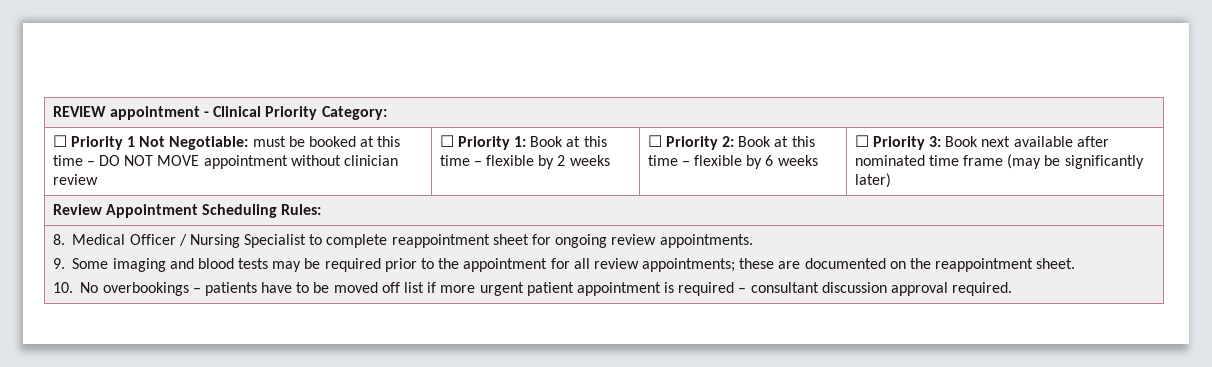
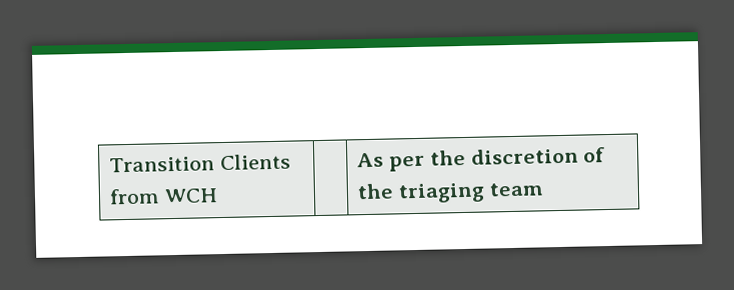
- REVIEW appointment - Clinical Priority Category:
- ☐ Priority 1 Not Negotiable: must be booked at this time – DO NOT MOVE appointment without clinician review | ☐ Priority 1: Book at this time – flexible by 2 weeks | ☐ Priority 2: Book at this time – flexible by 6 weeks | ☐ Priority 3: Book next available after nominated time frame (may be significantly later)
- Review Appointment Scheduling Rules:
- 8. Medical Officer / Nursing Specialist to complete reappointment sheet for ongoing review appointments.
- 9. Some imaging and blood tests may be required prior to the appointment for all review appointments; these are documented on the reappointment sheet.
- 10. No overbookings – patients have to be moved off list if more urgent patient appointment is required – consultant discussion approval required.
+ Transition Clients from WCH | | As per the discretion of the triaging team

